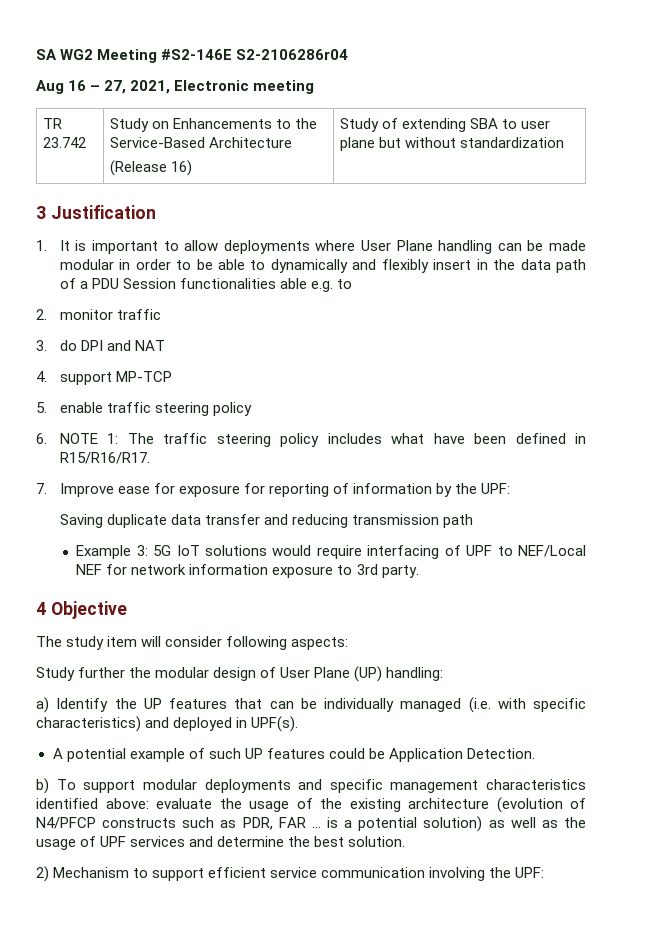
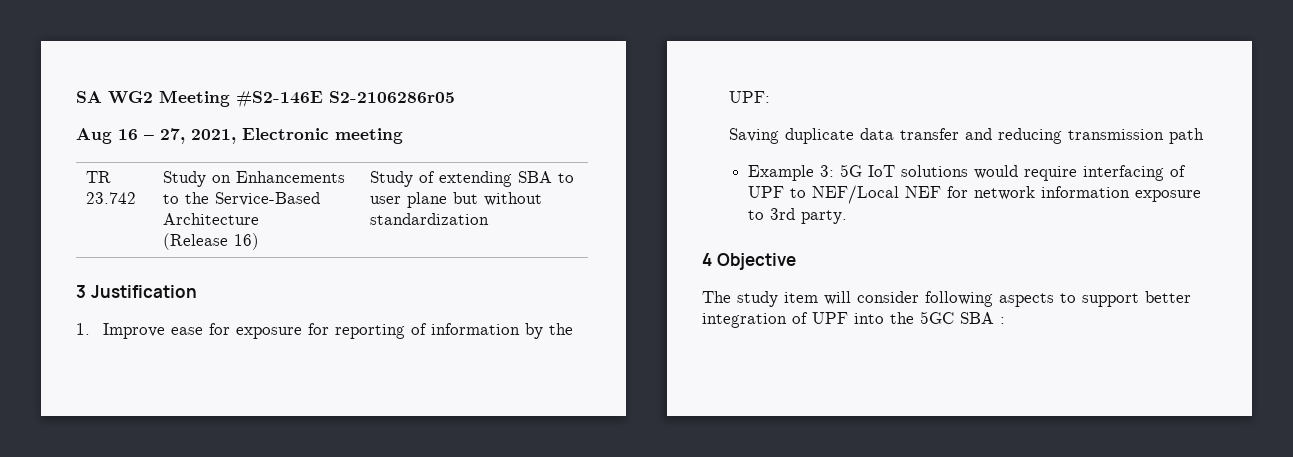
- SA WG2 Meeting #S2-146E S2-2106286r04
+ SA WG2 Meeting #S2-146E S2-2106286r05
- 1. It is important to allow deployments where User Plane handling can be made modular in order to be able to dynamically and flexibly insert in the data path of a PDU Session functionalities able e.g. to
- 2. monitor traffic
- 3. do DPI and NAT
- 4. support MP-TCP
- 5. enable traffic steering policy
- 6. NOTE 1: The traffic steering policy includes what have been defined in R15/R16/R17.
- 7. Improve ease for exposure for reporting of information by the UPF:
+ 1. Improve ease for exposure for reporting of information by the UPF:
- The study item will consider following aspects:
- Study further the modular design of User Plane (UP) handling:
- a) Identify the UP features that can be individually managed (i.e. with specific characteristics) and deployed in UPF(s).
- A potential example of such UP features could be Application Detection.
- b) To support modular deployments and specific management characteristics identified above: evaluate the usage of the existing architecture (evolution of N4/PFCP constructs such as PDR, FAR … is a potential solution) as well as the usage of UPF services and determine the best solution.
- 2) Mechanism to support efficient service communication involving the UPF:
+ The study item will consider following aspects to support better integration of UPF into the 5GC SBA :

